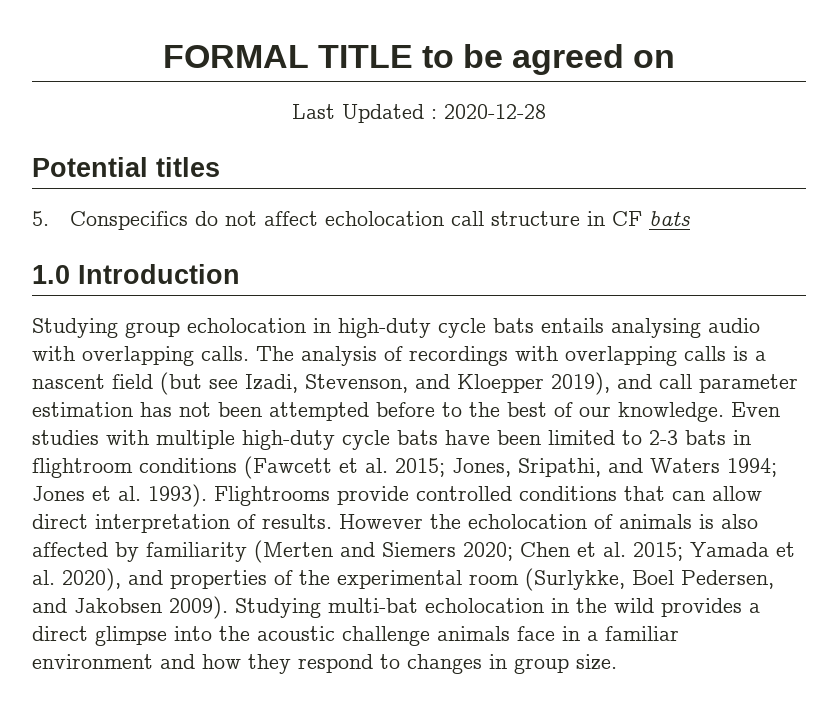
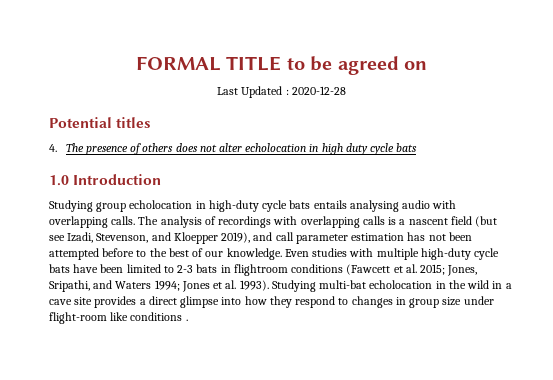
- 5. Conspecifics do not affect echolocation call structure in CF bats
+ 4. The presence of others does not alter echolocation in high duty cycle bats
- Flightrooms provide controlled conditions that can allow direct interpretation of results. However the echolocation of animals is also affected by familiarity (Merten and Siemers 2020; Chen et al. 2015; Yamada et al. 2020), and properties of the experimental room (Surlykke, Boel Pedersen, and Jakobsen 2009).
- Studying multi-bat echolocation in the wild provides a direct glimpse into the acoustic challenge animals face in a familiar environment and how they respond to changes in group size.
+ Studying multi-bat echolocation in the wild in a cave site provides a direct glimpse into how they respond to changes in group size under flight-room like conditions .

